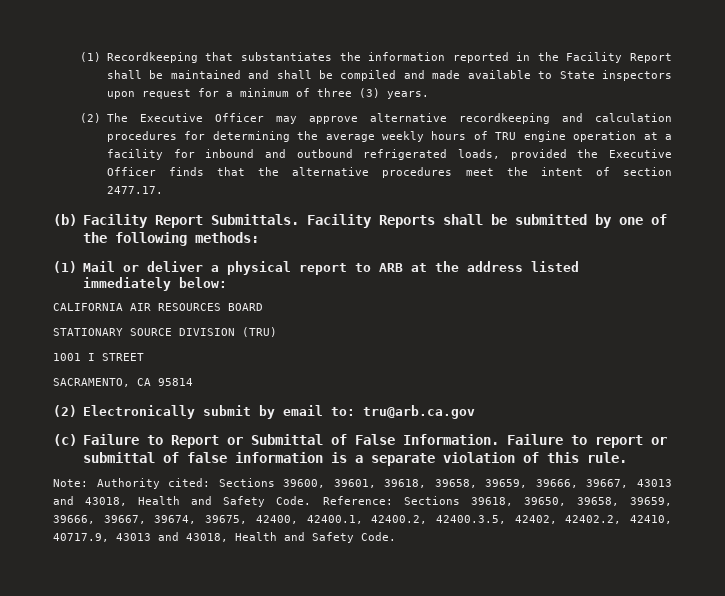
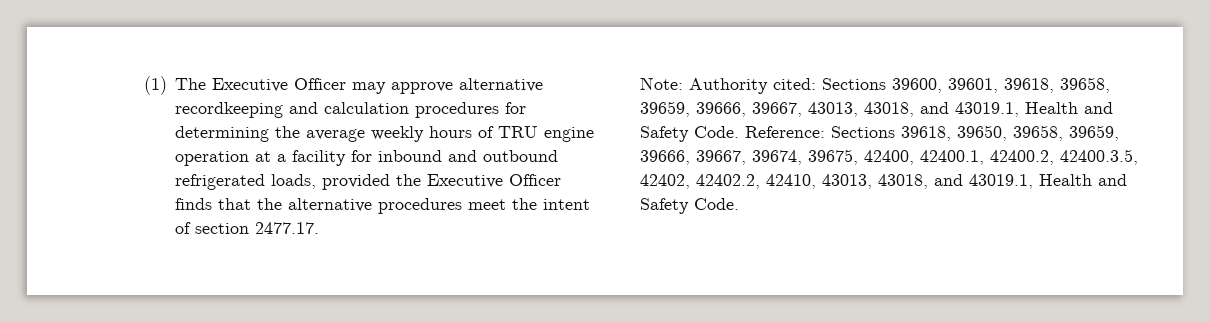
- (1) Recordkeeping that substantiates the information reported in the Facility Report shall be maintained and shall be compiled and made available to State inspectors upon request for a minimum of three (3) years.
- (2) The Executive Officer may approve alternative recordkeeping and calculation procedures for determining the average weekly hours of TRU engine operation at a facility for inbound and outbound refrigerated loads, provided the Executive Officer finds that the alternative procedures meet the intent of section 2477.17.
+ (1) The Executive Officer may approve alternative recordkeeping and calculation procedures for determining the average weekly hours of TRU engine operation at a facility for inbound and outbound refrigerated loads, provided the Executive Officer finds that the alternative procedures meet the intent of section 2477.17.
- (b) Facility Report Submittals. Facility Reports shall be submitted by one of the following methods:
- (1) Mail or deliver a physical report to ARB at the address listed immediately below:
- CALIFORNIA AIR RESOURCES BOARD
- STATIONARY SOURCE DIVISION (TRU)
- 1001 I STREET
- SACRAMENTO, CA 95814
- (2) Electronically submit by email to: tru@arb.ca.gov
- (c) Failure to Report or Submittal of False Information. Failure to report or submittal of false information is a separate violation of this rule.
- Note: Authority cited: Sections 39600, 39601, 39618, 39658, 39659, 39666, 39667, 43013 and 43018, Health and Safety Code.
+ Note: Authority cited: Sections 39600, 39601, 39618, 39658, 39659, 39666, 39667, 43013, 43018, and 43019.1, Health and Safety Code.
- Reference: Sections 39618, 39650, 39658, 39659, 39666, 39667, 39674, 39675, 42400, 42400.1, 42400.2, 42400.3.5, 42402, 42402.2, 42410, 40717.9, 43013 and 43018, Health and Safety Code.
+ Reference: Sections 39618, 39650, 39658, 39659, 39666, 39667, 39674, 39675, 42400, 42400.1, 42400.2, 42400.3.5, 42402, 42402.2, 42410, 43013, 43018, and 43019.1, Health and Safety Code.

